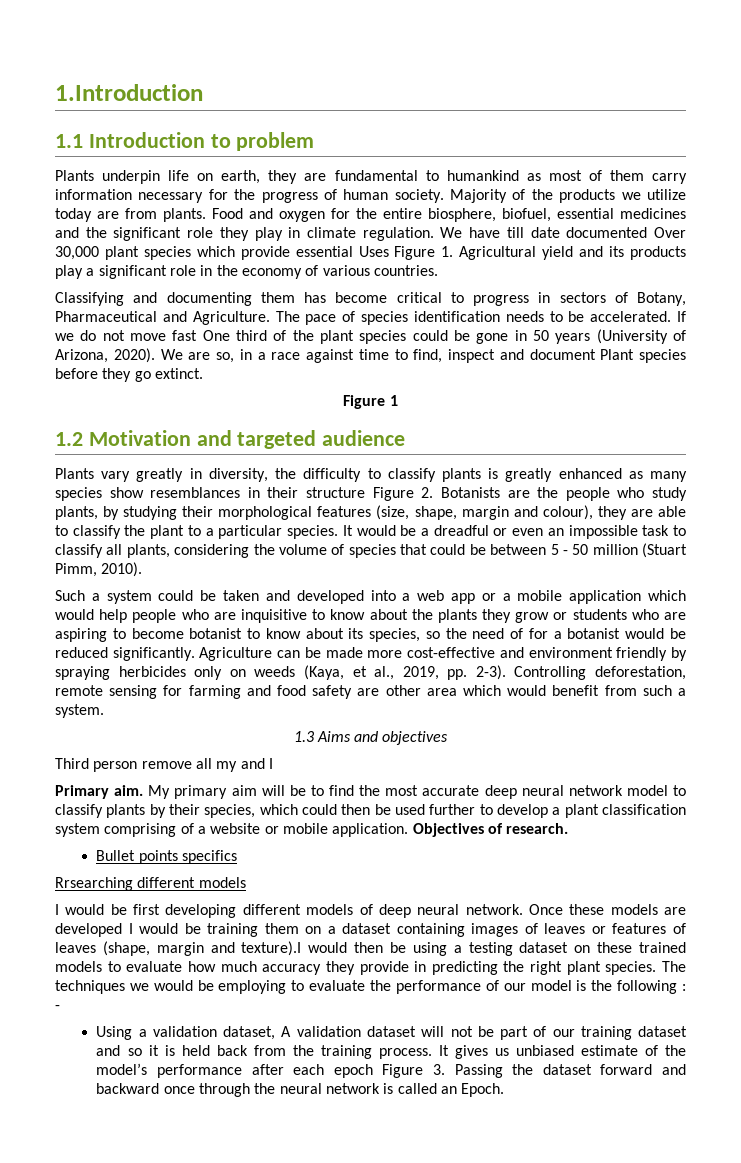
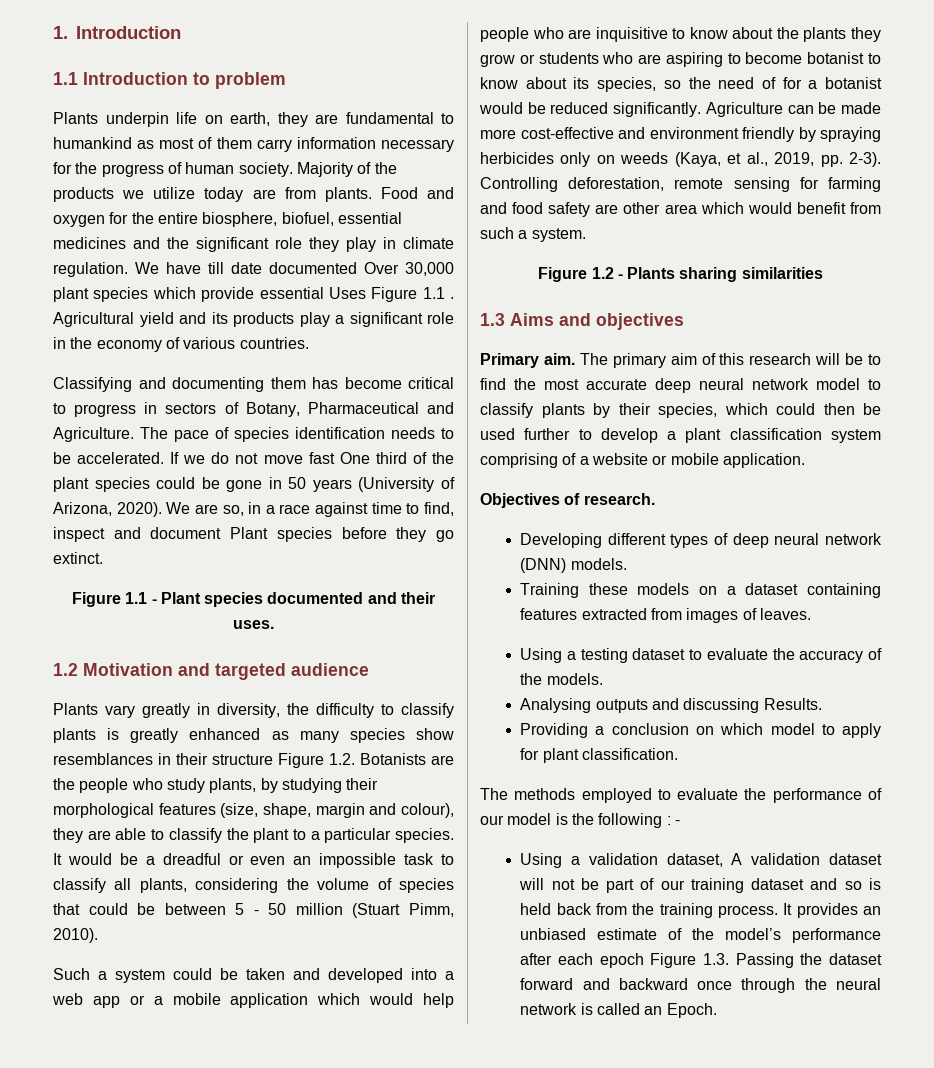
- 1.Introduction
+ 1. Introduction
- We have till date documented Over 30,000 plant species which provide essential Uses Figure 1. Agricultural yield and its products play a significant role in the economy of various countries.
+ We have till date documented Over 30,000 plant species which provide essential Uses Figure 1.1 . Agricultural yield and its products play a significant role in the economy of various countries.
- Figure 1
+ Figure 1.1 - Plant species documented and their uses.
- Plants vary greatly in diversity, the difficulty to classify plants is greatly enhanced as many species show resemblances in their structure Figure 2. Botanists are the people who study plants, by studying their morphological features (size, shape, margin and colour), they are able to classify the plant to a particular species.
+ Plants vary greatly in diversity, the difficulty to classify plants is greatly enhanced as many species show resemblances in their structure Figure 1.2. Botanists are the people who study plants, by studying their morphological features (size, shape, margin and colour), they are able to classify the plant to a particular species.
+ Figure 1.2 - Plants sharing similarities
  1.3 Aims and objectives
- Third person remove all my and I
- My primary aim will be to find the most accurate deep neural network model to classify plants by their species, which could then be used further to develop a plant classification system comprising of a website or mobile application. Objectives of research.
+ The primary aim of this research will be to find the most accurate deep neural network model to classify plants by their species, which could then be used further to develop a plant classification system comprising of a website or mobile application.
+ Objectives of research.
- Bullet points specifics
- Rrsearching different models
- I would be first developing different models of deep neural network. Once these models are developed I would be training them on a dataset containing images of leaves or features of leaves (shape, margin and texture).I would then be using a testing dataset on these trained models to evaluate how much accuracy they provide in predicting the right plant species. The techniques we would be employing to evaluate the performance of our model is the following : -
+ Developing different types of deep neural network (DNN) models.
+ Training these models on a dataset containing features extracted from images of leaves.
+ Using a testing dataset to evaluate the accuracy of the models.
+ Analysing outputs and discussing Results.
+ Providing a conclusion on which model to apply for plant classification.
+ The methods employed to evaluate the performance of our model is the following : -
- Using a validation dataset, A validation dataset will not be part of our training dataset and so it is held back from the training process.
+ Using a validation dataset, A validation dataset will not be part of our training dataset and so is held back from the training process.
- It gives us unbiased estimate of the model’s performance after each epoch Figure 3. Passing the dataset forward and backward once through the neural network is called an Epoch.
+ It provides an unbiased estimate of the model’s performance after each epoch Figure 1.3. Passing the dataset forward and backward once through the neural network is called an Epoch.

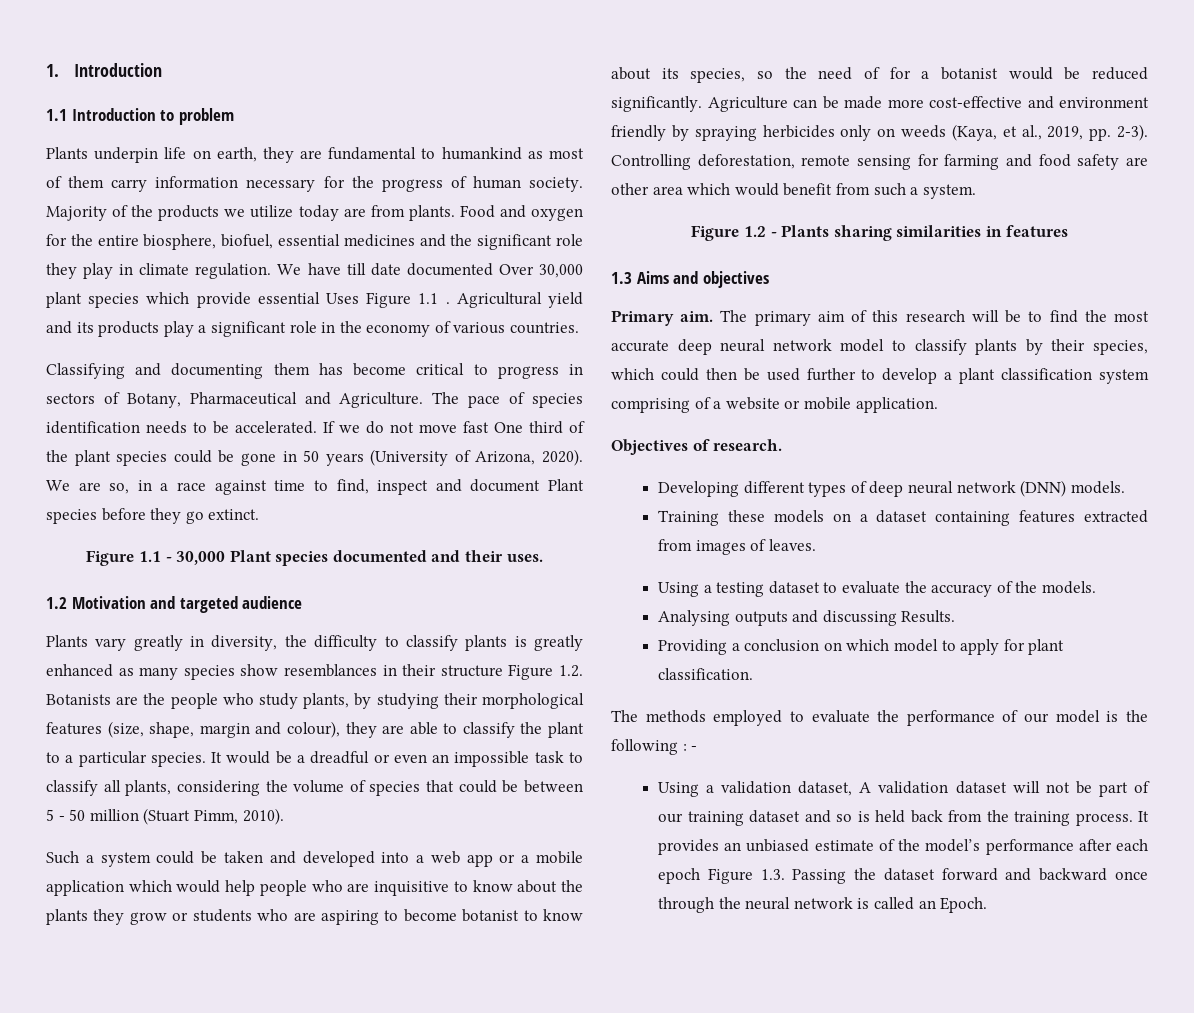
- Figure 1.1 - Plant species documented and their uses.
+ Figure 1.1 - 30,000 Plant species documented and their uses.
- Figure 1.2 - Plants sharing similarities
+ Figure 1.2 - Plants sharing similarities in features

